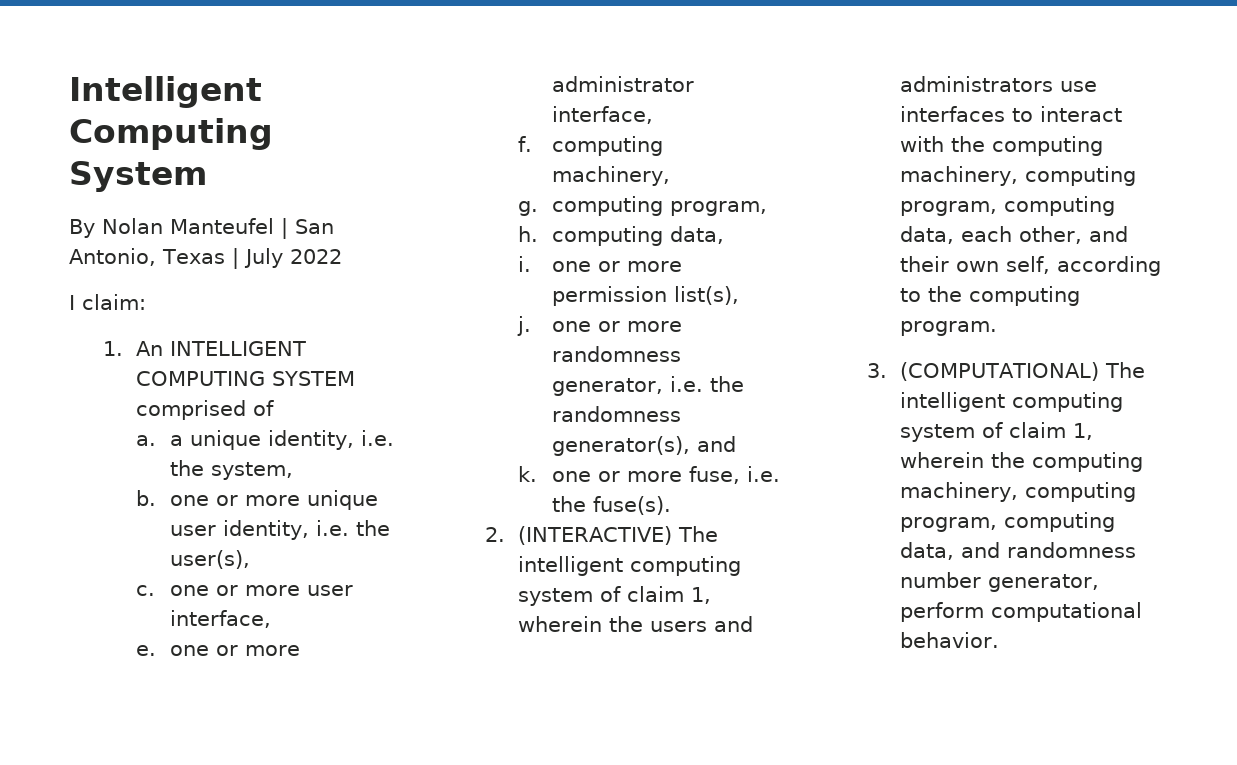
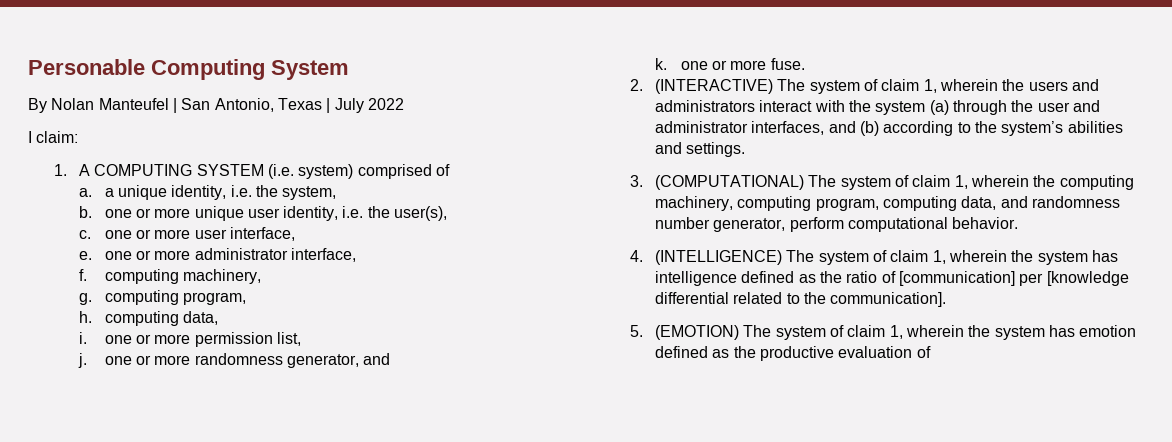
- Intelligent Computing System
+ Personable Computing System
- 1. An INTELLIGENT COMPUTING SYSTEM comprised of
+ 1. A COMPUTING SYSTEM (i.e. system) comprised of
- i. one or more permission list(s),
+ i. one or more permission list,
- j. one or more randomness generator, i.e. the randomness generator(s), and
+ j. one or more randomness generator, and
- k. one or more fuse, i.e. the fuse(s).
+ k. one or more fuse.
- 2. (INTERACTIVE) The intelligent computing system of claim 1, wherein the users and administrators use interfaces to interact with the computing machinery, computing program, computing data, each other, and their own self, according to the computing program.
+ 2. (INTERACTIVE) The system of claim 1, wherein the users and administrators interact with the system (a) through the user and administrator interfaces, and (b) according to the system’s abilities and settings.
- 3. (COMPUTATIONAL) The intelligent computing system of claim 1, wherein the computing machinery, computing program, computing data, and randomness number generator, perform computational behavior.
+ 3. (COMPUTATIONAL) The system of claim 1, wherein the computing machinery, computing program, computing data, and randomness number generator, perform computational behavior.
+ 4. (INTELLIGENCE) The system of claim 1, wherein the system has intelligence defined as the ratio of [communication] per [knowledge differential related to the communication].
+ 5. (EMOTION) The system of claim 1, wherein the system has emotion defined as the productive evaluation of

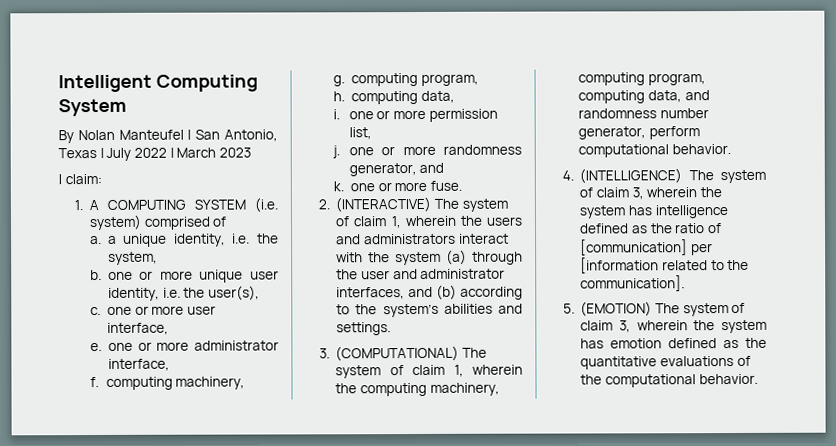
- Personable Computing System
+ Intelligent Computing System
- By Nolan Manteufel | San Antonio, Texas | July 2022
+ By Nolan Manteufel | San Antonio, Texas | July 2022 | March 2023
- 4. (INTELLIGENCE) The system of claim 1, wherein the system has intelligence defined as the ratio of [communication] per [knowledge differential related to the communication].
+ 4. (INTELLIGENCE) The system of claim 3, wherein the system has intelligence defined as the ratio of [communication] per [information related to the communication].
- 5. (EMOTION) The system of claim 1, wherein the system has emotion defined as the productive evaluation of
+ 5. (EMOTION) The system of claim 3, wherein the system has emotion defined as the quantitative evaluations of the computational behavior.

